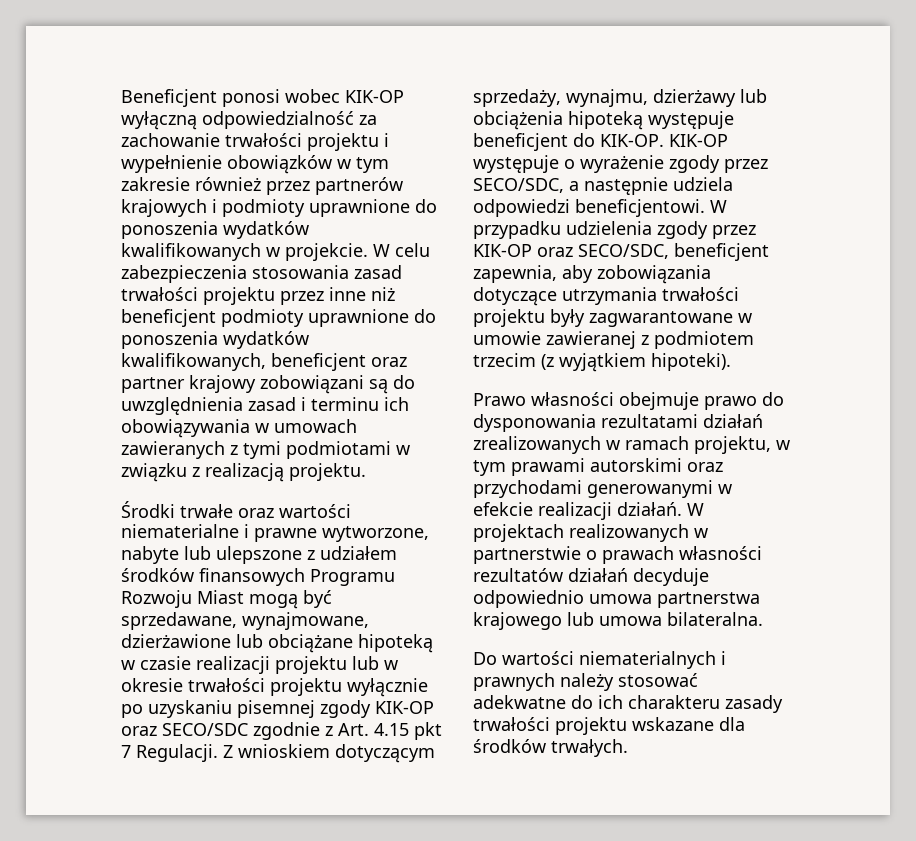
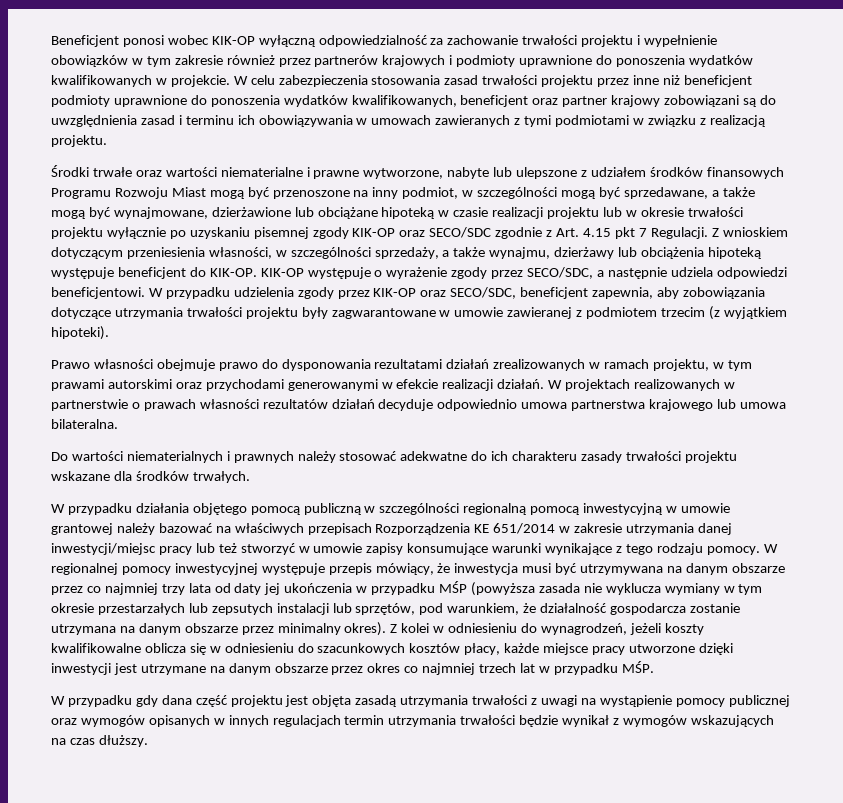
- Środki trwałe oraz wartości niematerialne i prawne wytworzone, nabyte lub ulepszone z udziałem środków finansowych Programu Rozwoju Miast mogą być sprzedawane, wynajmowane, dzierżawione lub obciążane hipoteką w czasie realizacji projektu lub w okresie trwałości projektu wyłącznie po uzyskaniu pisemnej zgody KIK-OP oraz SECO/SDC zgodnie z Art. 4.15 pkt 7 Regulacji.
+ Środki trwałe oraz wartości niematerialne i prawne wytworzone, nabyte lub ulepszone z udziałem środków finansowych Programu Rozwoju Miast mogą być przenoszone na inny podmiot, w szczególności mogą być sprzedawane, a także mogą być wynajmowane, dzierżawione lub obciążane hipoteką w czasie realizacji projektu lub w okresie trwałości projektu wyłącznie po uzyskaniu pisemnej zgody KIK-OP oraz SECO/SDC zgodnie z Art. 4.15 pkt 7 Regulacji.
- Z wnioskiem dotyczącym sprzedaży, wynajmu, dzierżawy lub obciążenia hipoteką występuje beneficjent do KIK-OP.
+ Z wnioskiem dotyczącym przeniesienia własności, w szczególności sprzedaży, a także wynajmu, dzierżawy lub obciążenia hipoteką występuje beneficjent do KIK-OP.
+ W przypadku działania objętego pomocą publiczną w szczególności regionalną pomocą inwestycyjną w umowie grantowej należy bazować na właściwych przepisach Rozporządzenia KE 651/2014 w zakresie utrzymania danej inwestycji/miejsc pracy lub też stworzyć w umowie zapisy konsumujące warunki wynikające z tego rodzaju pomocy. W regionalnej pomocy inwestycyjnej występuje przepis mówiący, że inwestycja musi być utrzymywana na danym obszarze przez co najmniej trzy lata od daty jej ukończenia w przypadku MŚP (powyższa zasada nie wyklucza wymiany w tym okresie przestarzałych lub zepsutych instalacji lub sprzętów, pod warunkiem, że działalność gospodarcza zostanie utrzymana na danym obszarze przez minimalny okres). Z kolei w odniesieniu do wynagrodzeń, jeżeli koszty kwalifikowalne oblicza się w odniesieniu do szacunkowych kosztów płacy, każde miejsce pracy utworzone dzięki inwestycji jest utrzymane na danym obszarze przez okres co najmniej trzech lat w przypadku MŚP.
+ W przypadku gdy dana część projektu jest objęta zasadą utrzymania trwałości z uwagi na wystąpienie pomocy publicznej oraz wymogów opisanych w innych regulacjach termin utrzymania trwałości będzie wynikał z wymogów wskazujących na czas dłuższy.

